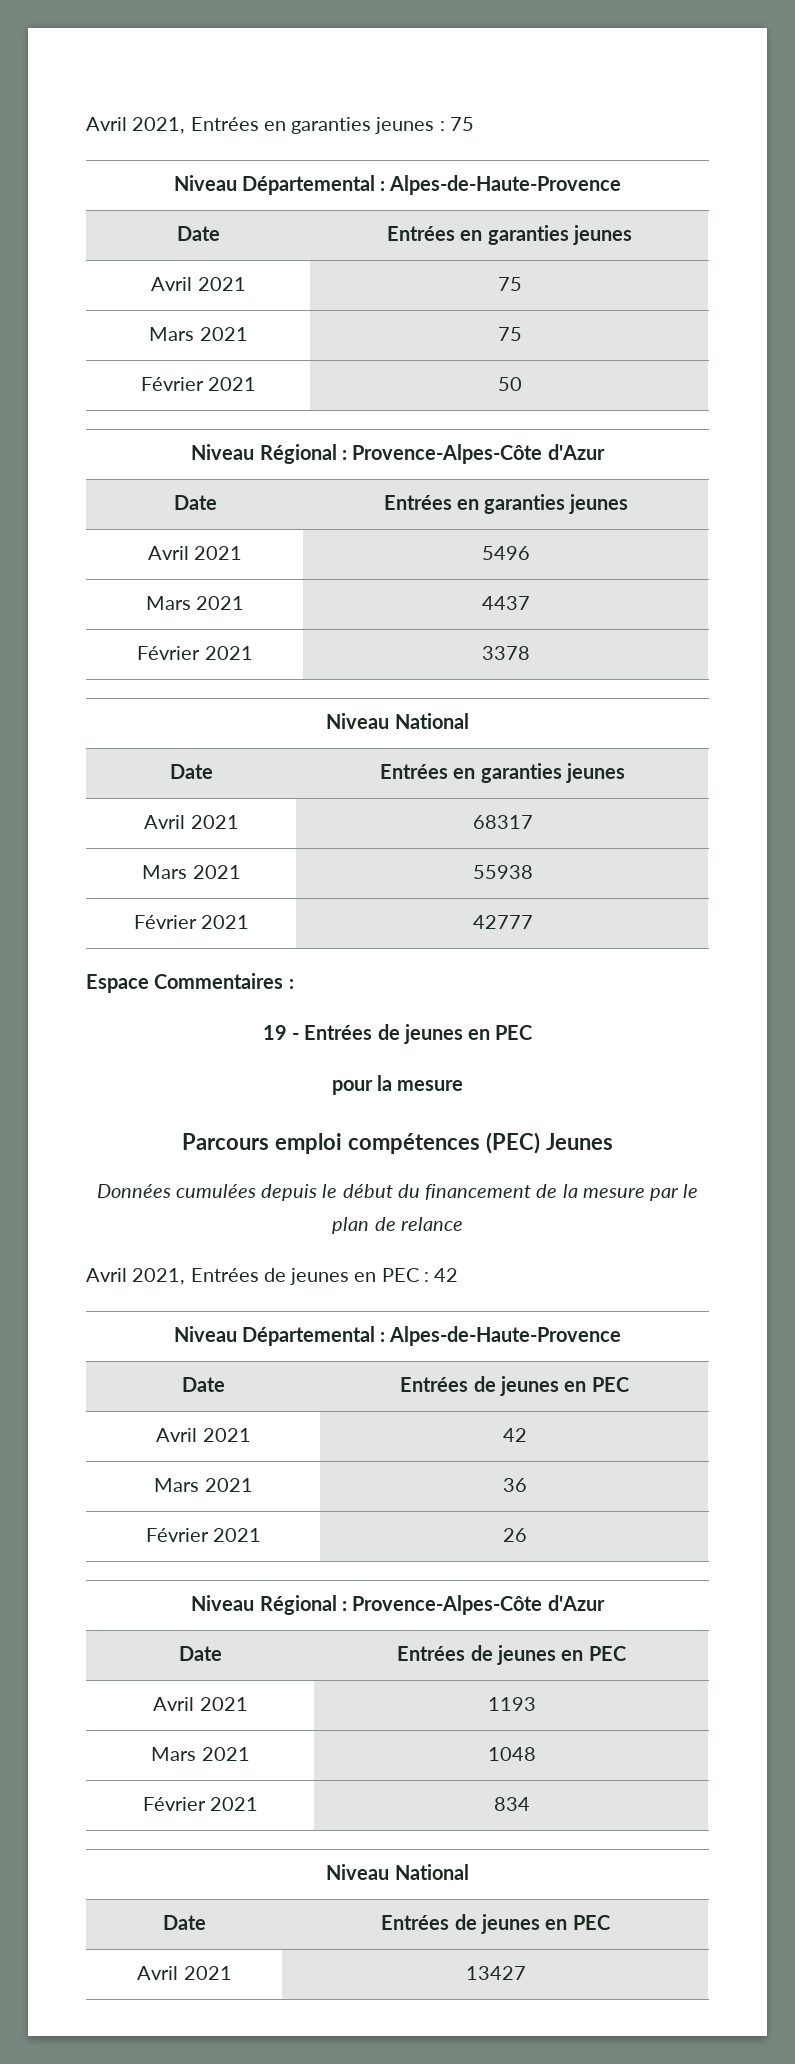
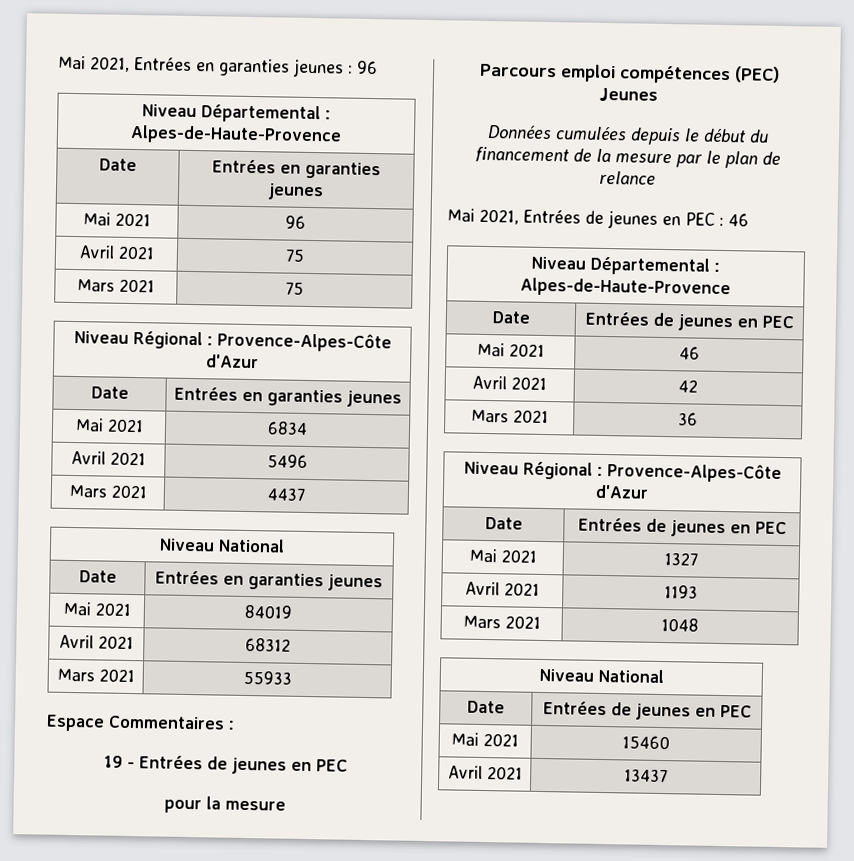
- Avril 2021, Entrées en garanties jeunes : 75
+ Mai 2021, Entrées en garanties jeunes : 96
+ Mai 2021 | 96
- Février 2021 | 50
+ Mai 2021 | 6834
- Février 2021 | 3378
- Avril 2021 | 68317
- Mars 2021 | 55938
- Février 2021 | 42777
+ Mai 2021 | 84019
+ Avril 2021 | 68312
+ Mars 2021 | 55933
- Avril 2021, Entrées de jeunes en PEC : 42
+ Mai 2021, Entrées de jeunes en PEC : 46
+ Mai 2021 | 46
- Février 2021 | 26
+ Mai 2021 | 1327
- Février 2021 | 834
- Avril 2021 | 13427
+ Mai 2021 | 15460
+ Avril 2021 | 13437

